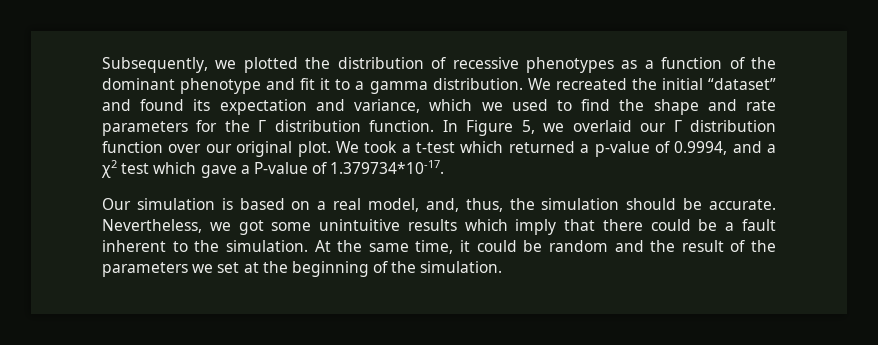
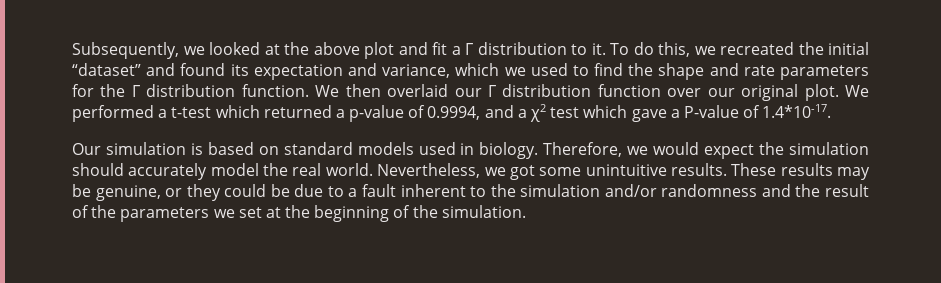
- Subsequently, we plotted the distribution of recessive phenotypes as a function of the dominant phenotype and fit it to a gamma distribution. We recreated the initial “dataset” and found its expectation and variance, which we used to find the shape and rate parameters for the Γ distribution function.
+ Subsequently, we looked at the above plot and fit a Γ distribution to it. To do this, we recreated the initial “dataset” and found its expectation and variance, which we used to find the shape and rate parameters for the Γ distribution function.
- In Figure 5, we overlaid our Γ distribution function over our original plot.
+ We then overlaid our Γ distribution function over our original plot.
- We took a t-test which returned a p-value of 0.9994, and a χ2 test which gave a P-value of 1.379734*10-17.
+ We performed a t-test which returned a p-value of 0.9994, and a χ2 test which gave a P-value of 1.4*10-17.
- Our simulation is based on a real model, and, thus, the simulation should be accurate.
+ Our simulation is based on standard models used in biology. Therefore, we would expect the simulation should accurately model the real world.
- Nevertheless, we got some unintuitive results which imply that there could be a fault inherent to the simulation. At the same time, it could be random and the result of the parameters we set at the beginning of the simulation.
+ Nevertheless, we got some unintuitive results. These results may be genuine, or they could be due to a fault inherent to the simulation and/or randomness and the result of the parameters we set at the beginning of the simulation.

